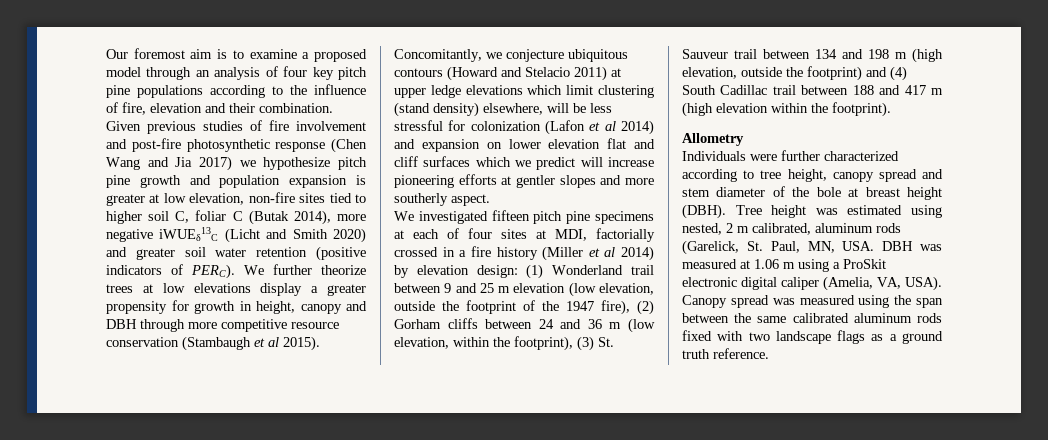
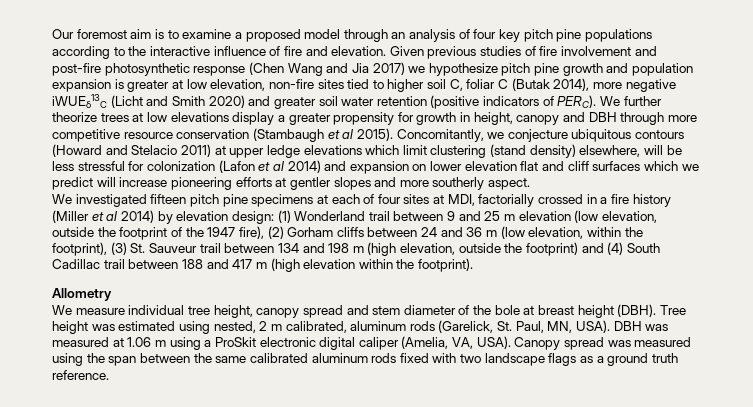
- Our foremost aim is to examine a proposed model through an analysis of four key pitch pine populations according to the influence of fire, elevation and their combination.
+ Our foremost aim is to examine a proposed model through an analysis of four key pitch pine populations according to the interactive influence of fire and elevation.
- Individuals were further characterized according to tree height, canopy spread and stem diameter of the bole at breast height (DBH).
+ We measure individual tree height, canopy spread and stem diameter of the bole at breast height (DBH).
- Tree height was estimated using nested, 2 m calibrated, aluminum rods (Garelick, St. Paul, MN, USA. DBH was measured at 1.06 m using a ProSkit electronic digital caliper (Amelia, VA, USA).
+ Tree height was estimated using nested, 2 m calibrated, aluminum rods (Garelick, St. Paul, MN, USA). DBH was measured at 1.06 m using a ProSkit electronic digital caliper (Amelia, VA, USA).

